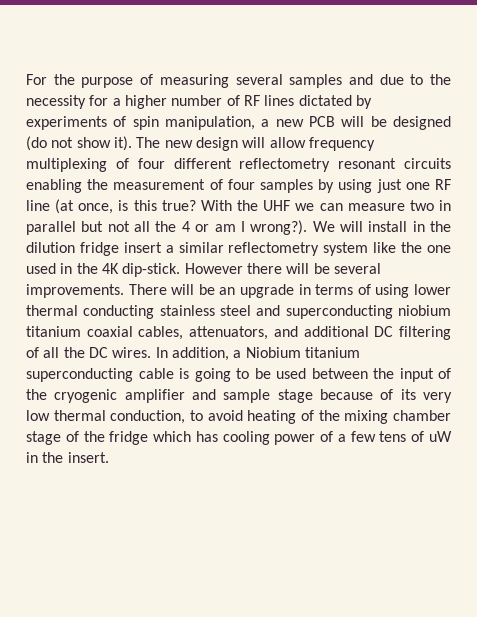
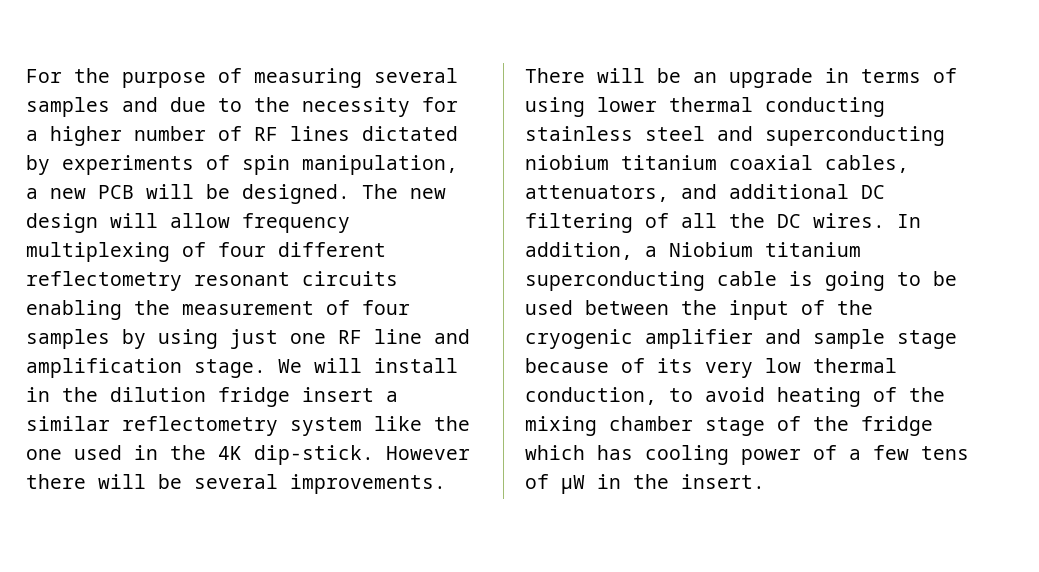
- For the purpose of measuring several samples and due to the necessity for a higher number of RF lines dictated by experiments of spin manipulation, a new PCB will be designed (do not show it).
+ For the purpose of measuring several samples and due to the necessity for a higher number of RF lines dictated by experiments of spin manipulation, a new PCB will be designed.
- The new design will allow frequency multiplexing of four different reflectometry resonant circuits enabling the measurement of four samples by using just one RF line (at once, is this true? With the UHF we can measure two in parallel but not all the 4 or am I wrong?).
+ The new design will allow frequency multiplexing of four different reflectometry resonant circuits enabling the measurement of four samples by using just one RF line and amplification stage.
- In addition, a Niobium titanium superconducting cable is going to be used between the input of the cryogenic amplifier and sample stage because of its very low thermal conduction, to avoid heating of the mixing chamber stage of the fridge which has cooling power of a few tens of uW in the insert.
+ In addition, a Niobium titanium superconducting cable is going to be used between the input of the cryogenic amplifier and sample stage because of its very low thermal conduction, to avoid heating of the mixing chamber stage of the fridge which has cooling power of a few tens of μW in the insert.

